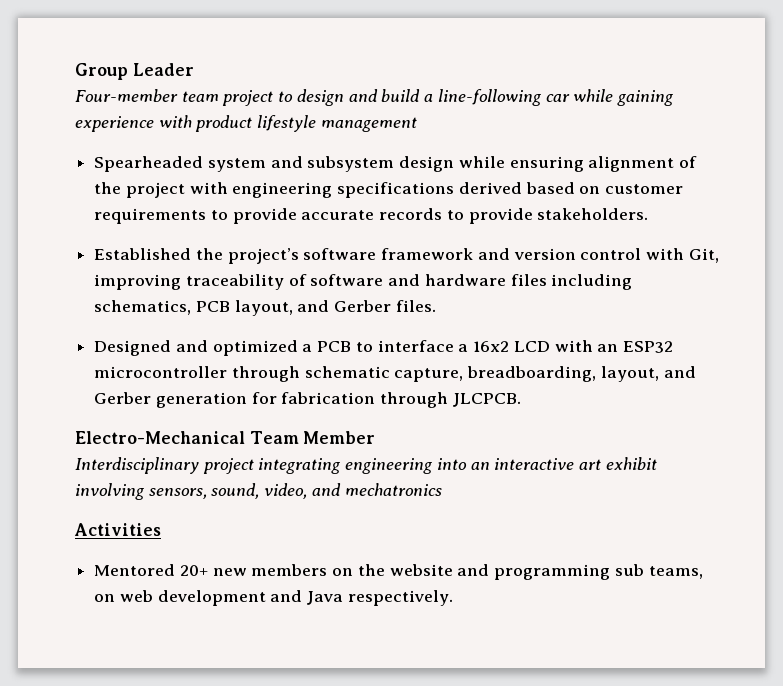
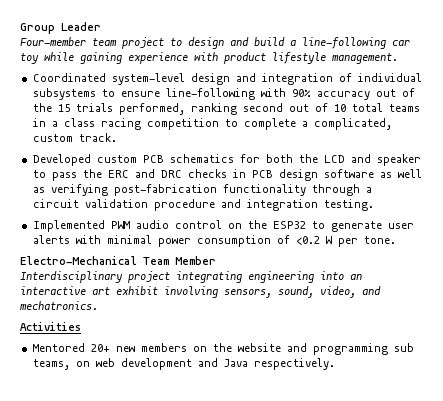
- Four-member team project to design and build a line-following car while gaining experience with product lifestyle management
- Spearheaded system and subsystem design while ensuring alignment of the project with engineering specifications derived based on customer requirements to provide accurate records to provide stakeholders.
- Established the project’s software framework and version control with Git, improving traceability of software and hardware files including schematics, PCB layout, and Gerber files.
- Designed and optimized a PCB to interface a 16x2 LCD with an ESP32 microcontroller through schematic capture, breadboarding, layout, and Gerber generation for fabrication through JLCPCB.
+ Four-member team project to design and build a line-following car toy while gaining experience with product lifestyle management.
+ Coordinated system-level design and integration of individual subsystems to ensure line-following with 90% accuracy out of the 15 trials performed, ranking second out of 10 total teams in a class racing competition to complete a complicated, custom track.
+ Developed custom PCB schematics for both the LCD and speaker to pass the ERC and DRC checks in PCB design software as well as verifying post-fabrication functionality through a circuit validation procedure and integration testing.
+ Implemented PWM audio control on the ESP32 to generate user alerts with minimal power consumption of <0.2 W per tone.
- Interdisciplinary project integrating engineering into an interactive art exhibit involving sensors, sound, video, and mechatronics
+ Interdisciplinary project integrating engineering into an interactive art exhibit involving sensors, sound, video, and mechatronics.

